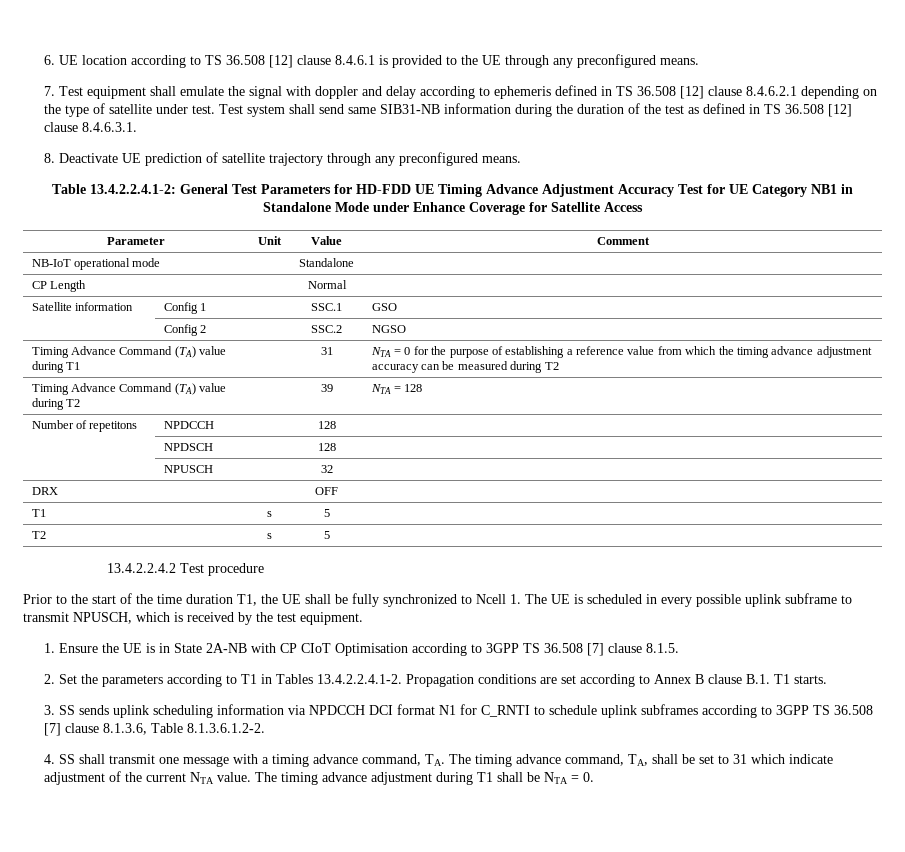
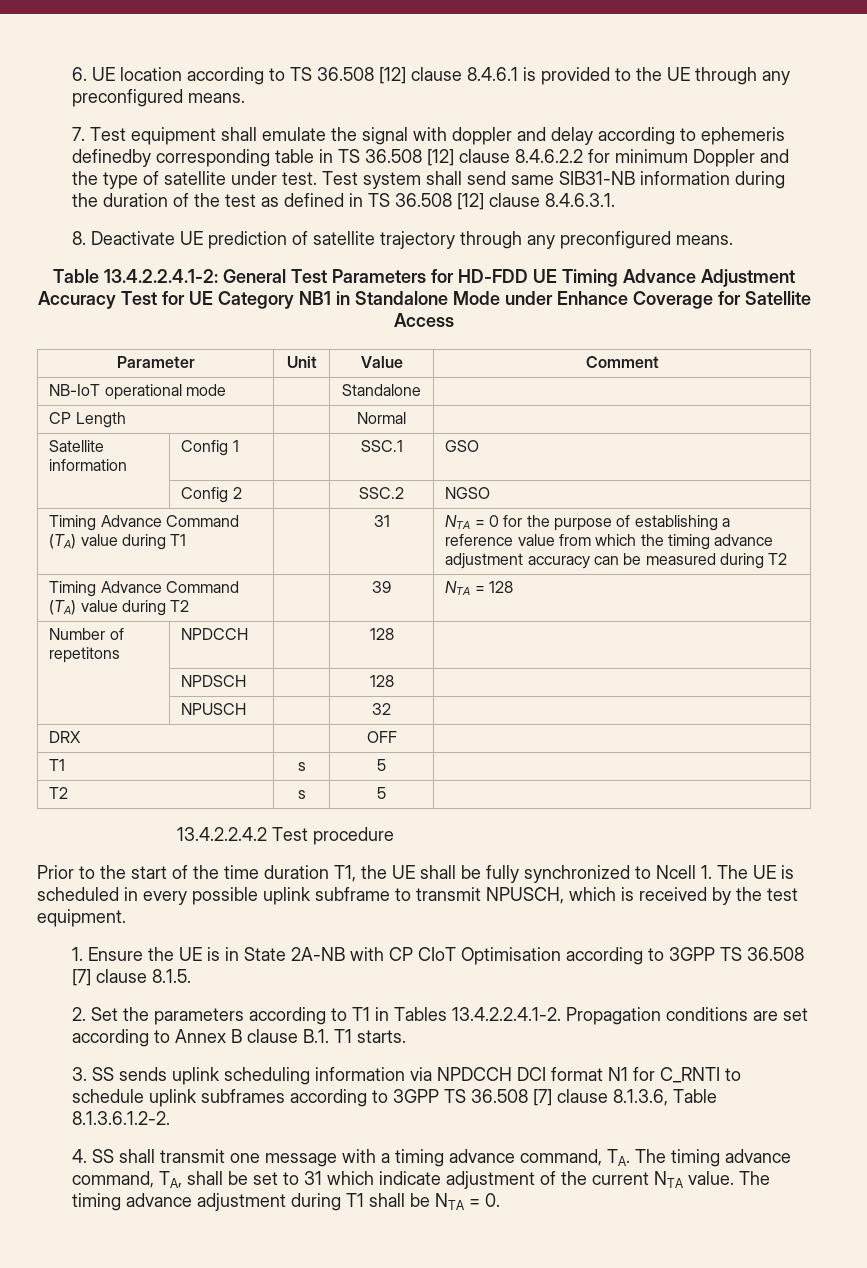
- 7. Test equipment shall emulate the signal with doppler and delay according to ephemeris defined in TS 36.508 [12] clause 8.4.6.2.1 depending on the type of satellite under test.
+ 7. Test equipment shall emulate the signal with doppler and delay according to ephemeris definedby corresponding table in TS 36.508 [12] clause 8.4.6.2.2 for minimum Doppler and the type of satellite under test.

